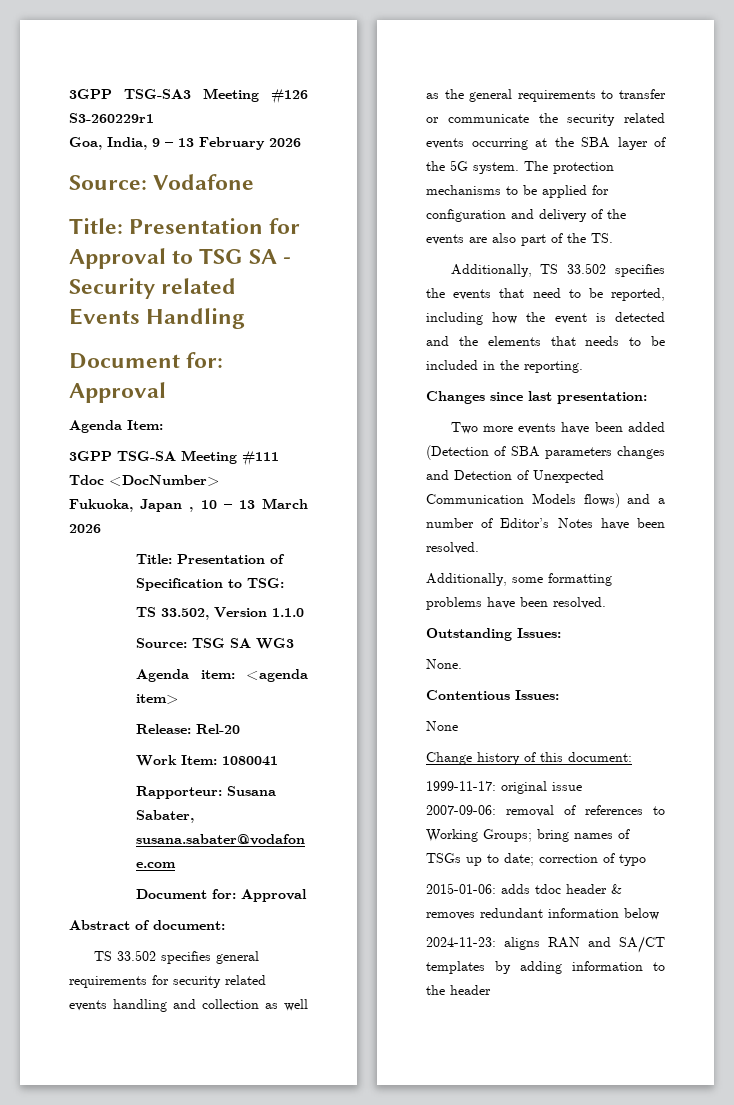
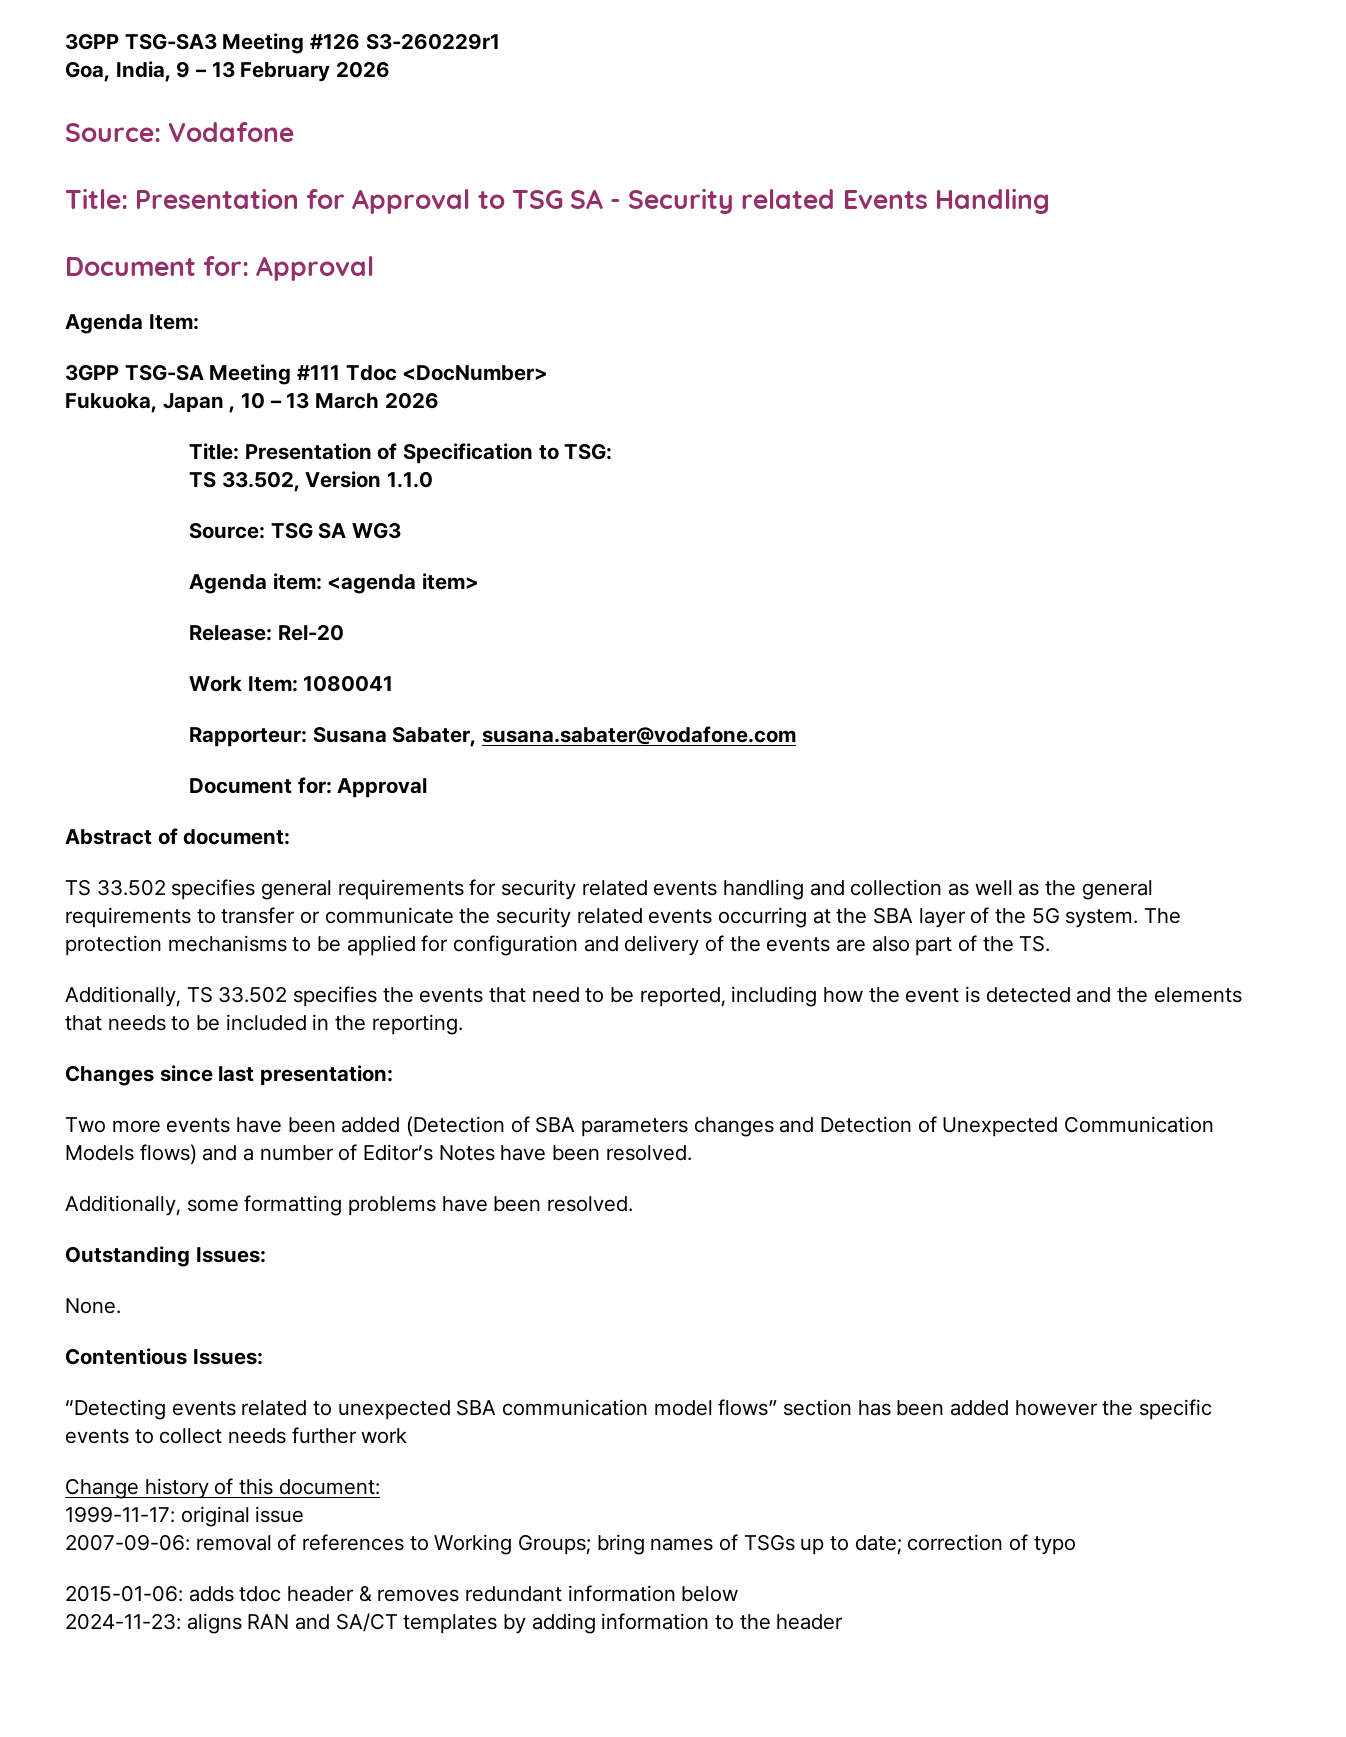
- None
+ “Detecting events related to unexpected SBA communication model flows” section has been added however the specific events to collect needs further work

